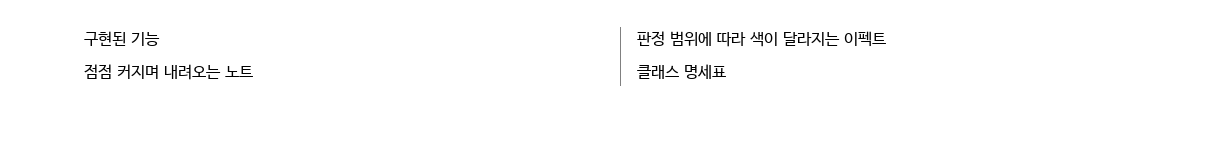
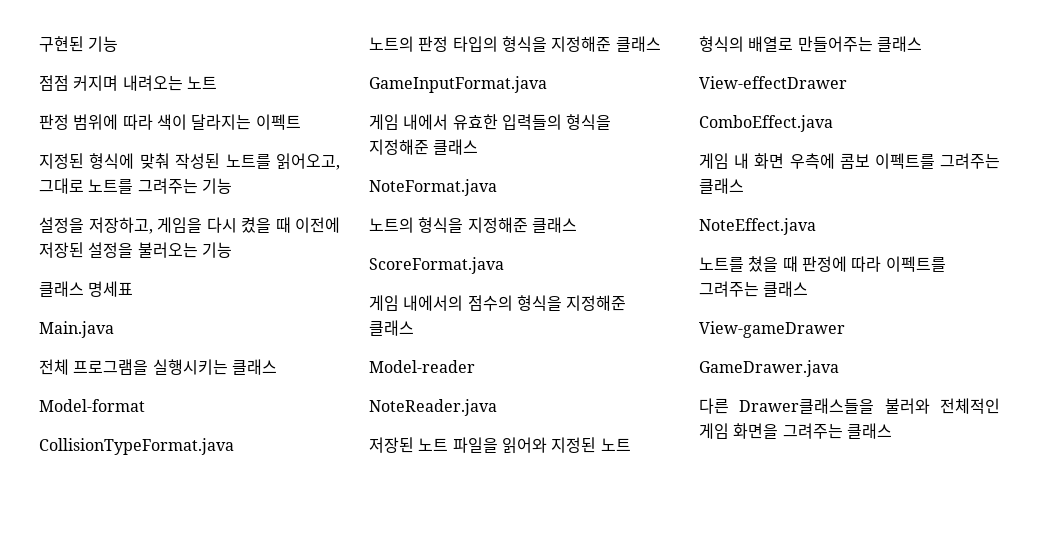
+ 지정된 형식에 맞춰 작성된 노트를 읽어오고, 그대로 노트를 그려주는 기능
+ 설정을 저장하고, 게임을 다시 켰을 때 이전에 저장된 설정을 불러오는 기능
  클래스 명세표
+ Main.java
+ 전체 프로그램을 실행시키는 클래스
+ Model-format
+ CollisionTypeFormat.java
+ 노트의 판정 타입의 형식을 지정해준 클래스
+ GameInputFormat.java
+ 게임 내에서 유효한 입력들의 형식을 지정해준 클래스
+ NoteFormat.java
+ 노트의 형식을 지정해준 클래스
+ ScoreFormat.java
+ 게임 내에서의 점수의 형식을 지정해준 클래스
+ Model-reader
+ NoteReader.java
+ 저장된 노트 파일을 읽어와 지정된 노트 형식의 배열로 만들어주는 클래스
+ View-effectDrawer
+ ComboEffect.java
+ 게임 내 화면 우측에 콤보 이펙트를 그려주는 클래스
+ NoteEffect.java
+ 노트를 쳤을 때 판정에 따라 이펙트를 그려주는 클래스
+ View-gameDrawer
+ GameDrawer.java
+ 다른 Drawer클래스들을 불러와 전체적인 게임 화면을 그려주는 클래스

